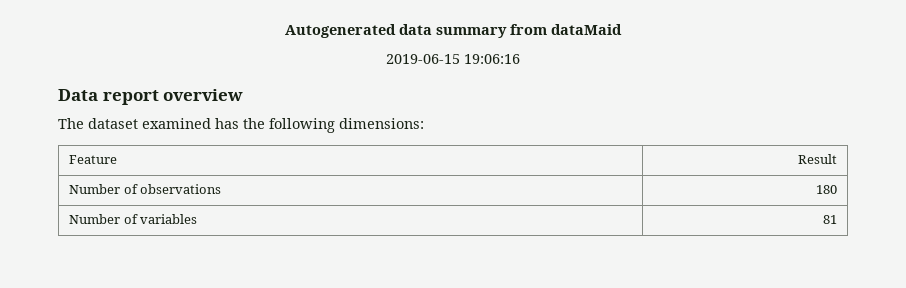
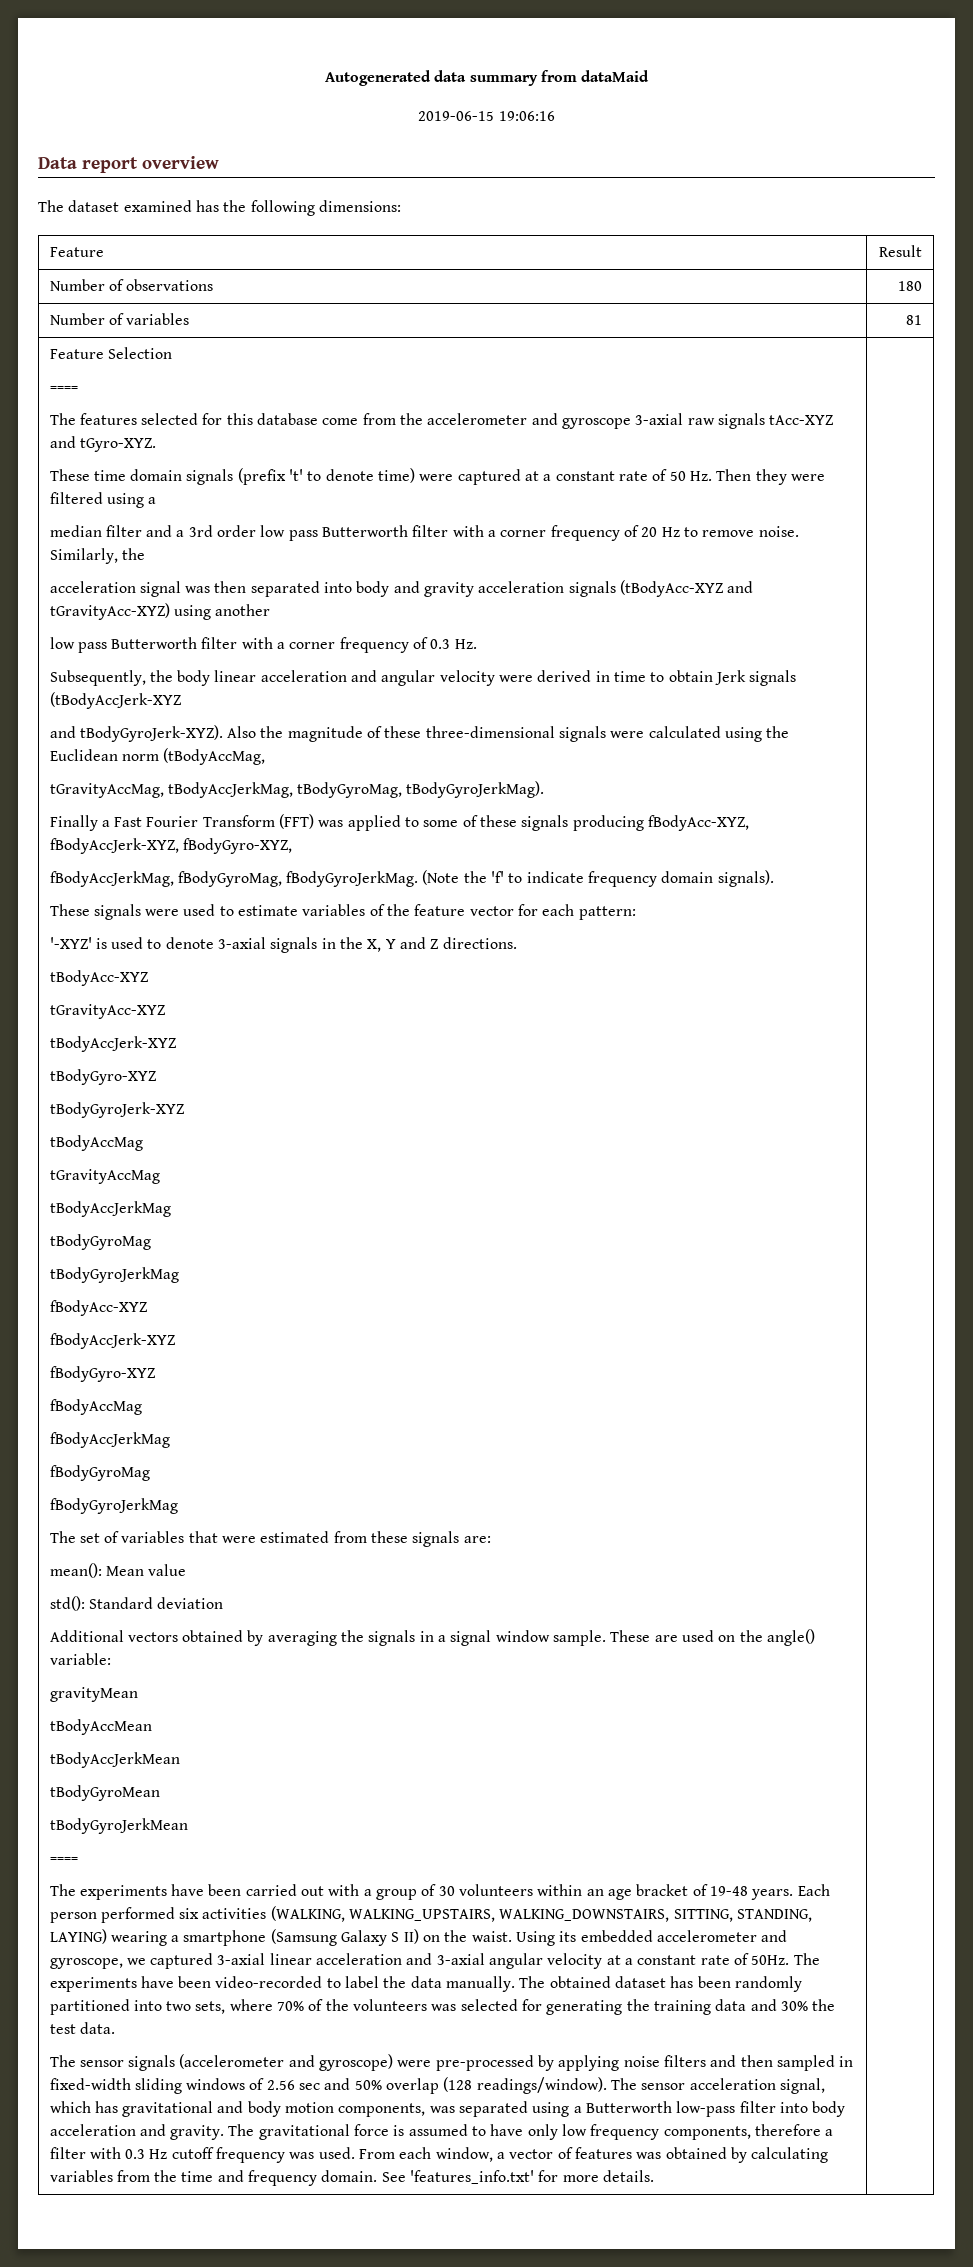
+ Feature Selection
+ ====
+ The features selected for this database come from the accelerometer and gyroscope 3-axial raw signals tAcc-XYZ and tGyro-XYZ.
+ These time domain signals (prefix 't' to denote time) were captured at a constant rate of 50 Hz. Then they were filtered using a
+ median filter and a 3rd order low pass Butterworth filter with a corner frequency of 20 Hz to remove noise. Similarly, the
+ acceleration signal was then separated into body and gravity acceleration signals (tBodyAcc-XYZ and tGravityAcc-XYZ) using another
+ low pass Butterworth filter with a corner frequency of 0.3 Hz.
+ Subsequently, the body linear acceleration and angular velocity were derived in time to obtain Jerk signals (tBodyAccJerk-XYZ
+ and tBodyGyroJerk-XYZ). Also the magnitude of these three-dimensional signals were calculated using the Euclidean norm (tBodyAccMag,
+ tGravityAccMag, tBodyAccJerkMag, tBodyGyroMag, tBodyGyroJerkMag).
+ Finally a Fast Fourier Transform (FFT) was applied to some of these signals producing fBodyAcc-XYZ, fBodyAccJerk-XYZ, fBodyGyro-XYZ,
+ fBodyAccJerkMag, fBodyGyroMag, fBodyGyroJerkMag. (Note the 'f' to indicate frequency domain signals).
+ These signals were used to estimate variables of the feature vector for each pattern:
+ '-XYZ' is used to denote 3-axial signals in the X, Y and Z directions.
+ tBodyAcc-XYZ
+ tGravityAcc-XYZ
+ tBodyAccJerk-XYZ
+ tBodyGyro-XYZ
+ tBodyGyroJerk-XYZ
+ tBodyAccMag
+ tGravityAccMag
+ tBodyAccJerkMag
+ tBodyGyroMag
+ tBodyGyroJerkMag
+ fBodyAcc-XYZ
+ fBodyAccJerk-XYZ
+ fBodyGyro-XYZ
+ fBodyAccMag
+ fBodyAccJerkMag
+ fBodyGyroMag
+ fBodyGyroJerkMag
+ The set of variables that were estimated from these signals are:
+ mean(): Mean value
+ std(): Standard deviation
+ Additional vectors obtained by averaging the signals in a signal window sample. These are used on the angle() variable:
+ gravityMean
+ tBodyAccMean
+ tBodyAccJerkMean
+ tBodyGyroMean
+ tBodyGyroJerkMean
+ ====
+ The experiments have been carried out with a group of 30 volunteers within an age bracket of 19-48 years. Each person performed six activities (WALKING, WALKING_UPSTAIRS, WALKING_DOWNSTAIRS, SITTING, STANDING, LAYING) wearing a smartphone (Samsung Galaxy S II) on the waist. Using its embedded accelerometer and gyroscope, we captured 3-axial linear acceleration and 3-axial angular velocity at a constant rate of 50Hz. The experiments have been video-recorded to label the data manually. The obtained dataset has been randomly partitioned into two sets, where 70% of the volunteers was selected for generating the training data and 30% the test data.
+ The sensor signals (accelerometer and gyroscope) were pre-processed by applying noise filters and then sampled in fixed-width sliding windows of 2.56 sec and 50% overlap (128 readings/window). The sensor acceleration signal, which has gravitational and body motion components, was separated using a Butterworth low-pass filter into body acceleration and gravity. The gravitational force is assumed to have only low frequency components, therefore a filter with 0.3 Hz cutoff frequency was used. From each window, a vector of features was obtained by calculating variables from the time and frequency domain. See 'features_info.txt' for more details.

